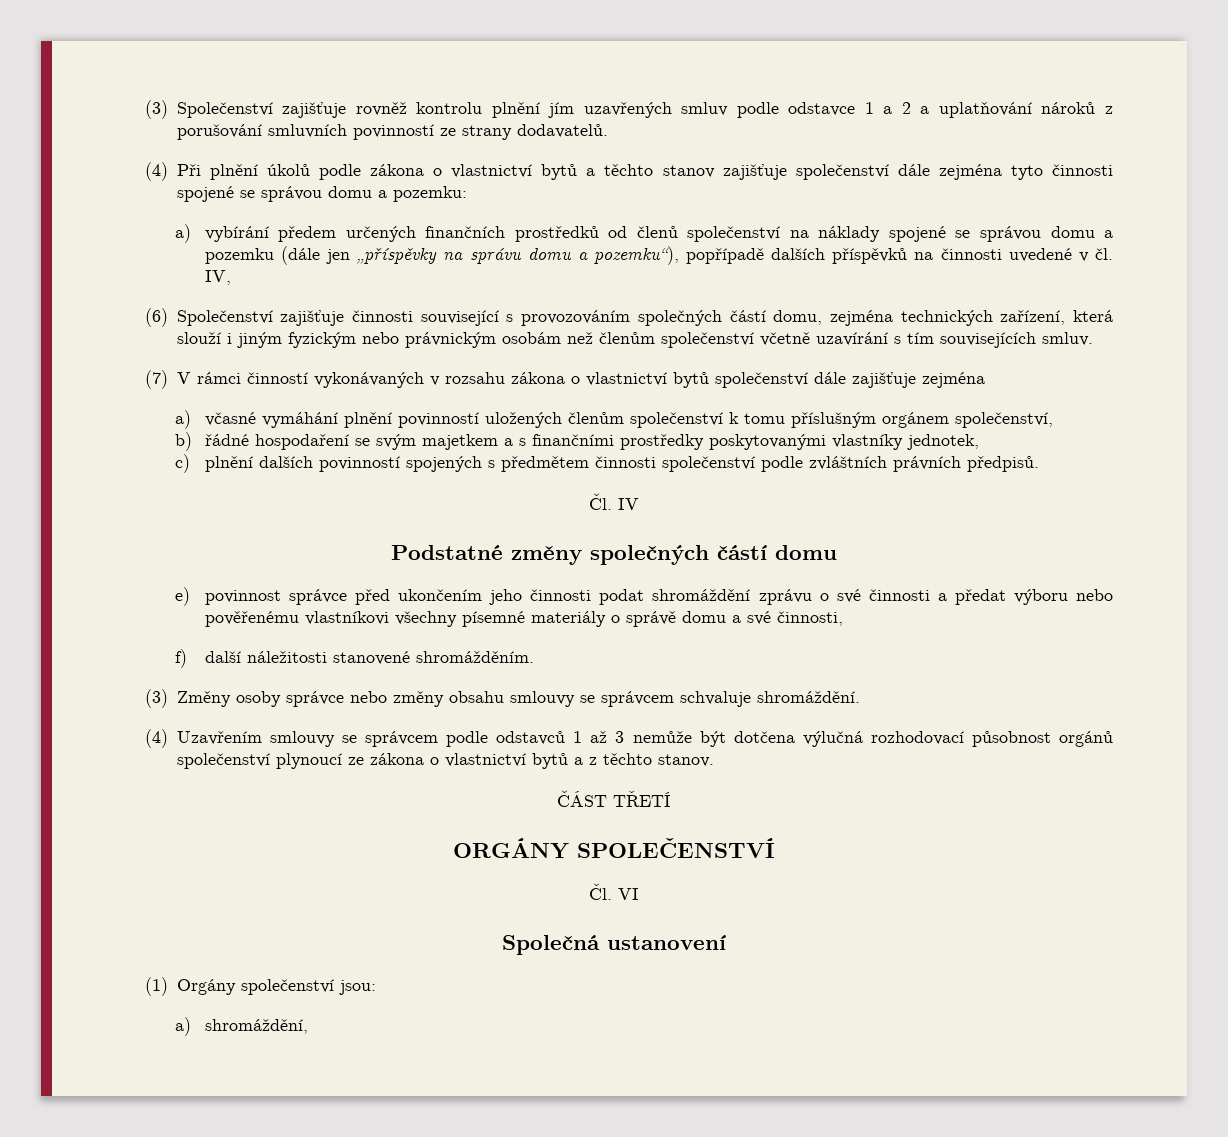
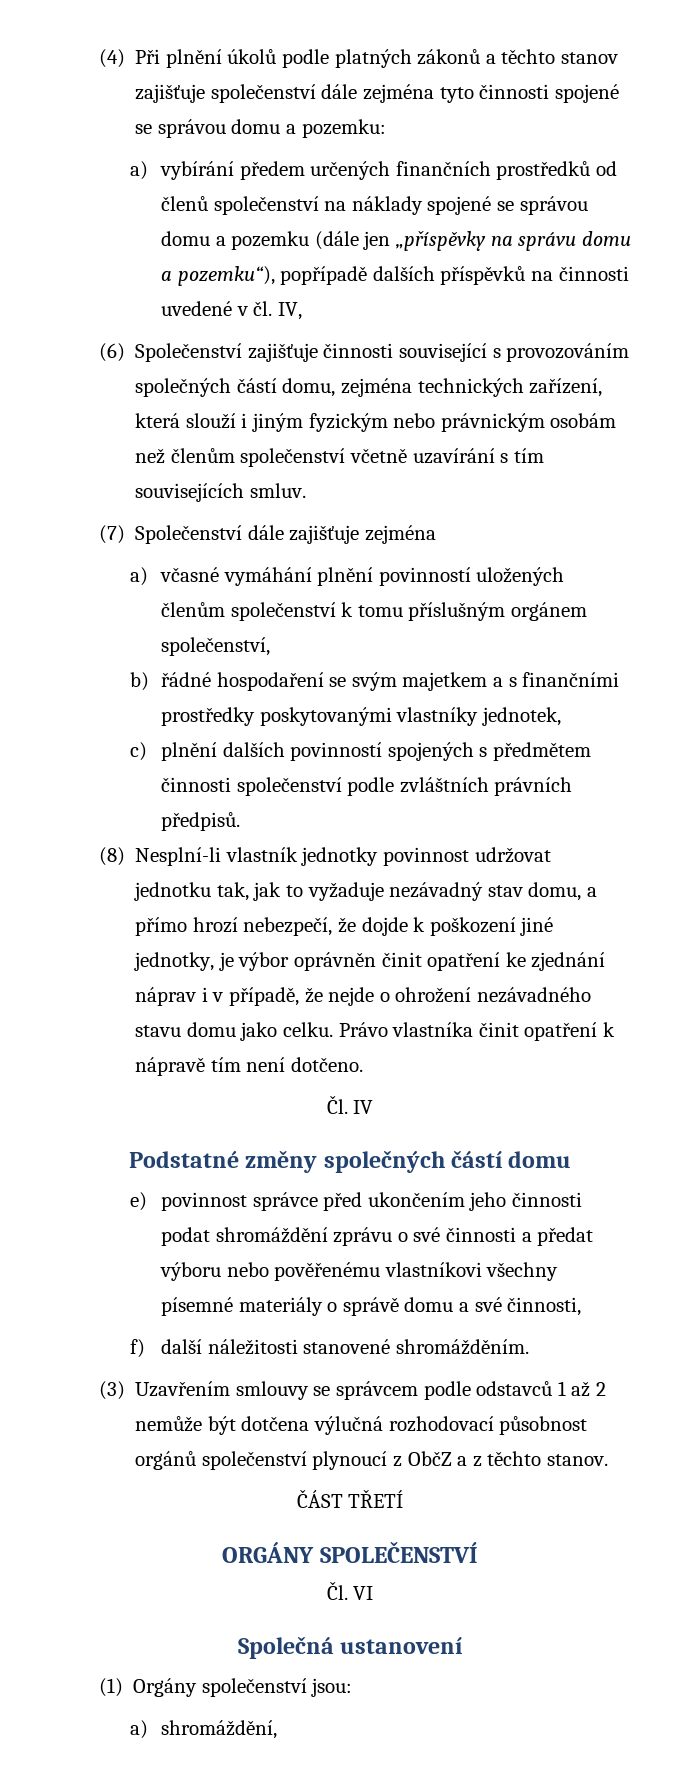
- (3) Společenství zajišťuje rovněž kontrolu plnění jím uzavřených smluv podle odstavce 1 a 2 a uplatňování nároků z porušování smluvních povinností ze strany dodavatelů.
- (4) Při plnění úkolů podle zákona o vlastnictví bytů a těchto stanov zajišťuje společenství dále zejména tyto činnosti spojené se správou domu a pozemku:
+ (4) Při plnění úkolů podle platných zákonů a těchto stanov zajišťuje společenství dále zejména tyto činnosti spojené se správou domu a pozemku:
- (7) V rámci činností vykonávaných v rozsahu zákona o vlastnictví bytů společenství dále zajišťuje zejména
+ (7) Společenství dále zajišťuje zejména
+ (8) Nesplní-li vlastník jednotky povinnost udržovat jednotku tak, jak to vyžaduje nezávadný stav domu, a přímo hrozí nebezpečí, že dojde k poškození jiné jednotky, je výbor oprávněn činit opatření ke zjednání náprav i v případě, že nejde o ohrožení nezávadného stavu domu jako celku. Právo vlastníka činit opatření k nápravě tím není dotčeno.
- (3) Změny osoby správce nebo změny obsahu smlouvy se správcem schvaluje shromáždění.
- (4) Uzavřením smlouvy se správcem podle odstavců 1 až 3 nemůže být dotčena výlučná rozhodovací působnost orgánů společenství plynoucí ze zákona o vlastnictví bytů a z těchto stanov.
+ (3) Uzavřením smlouvy se správcem podle odstavců 1 až 2 nemůže být dotčena výlučná rozhodovací působnost orgánů společenství plynoucí z ObčZ a z těchto stanov.

